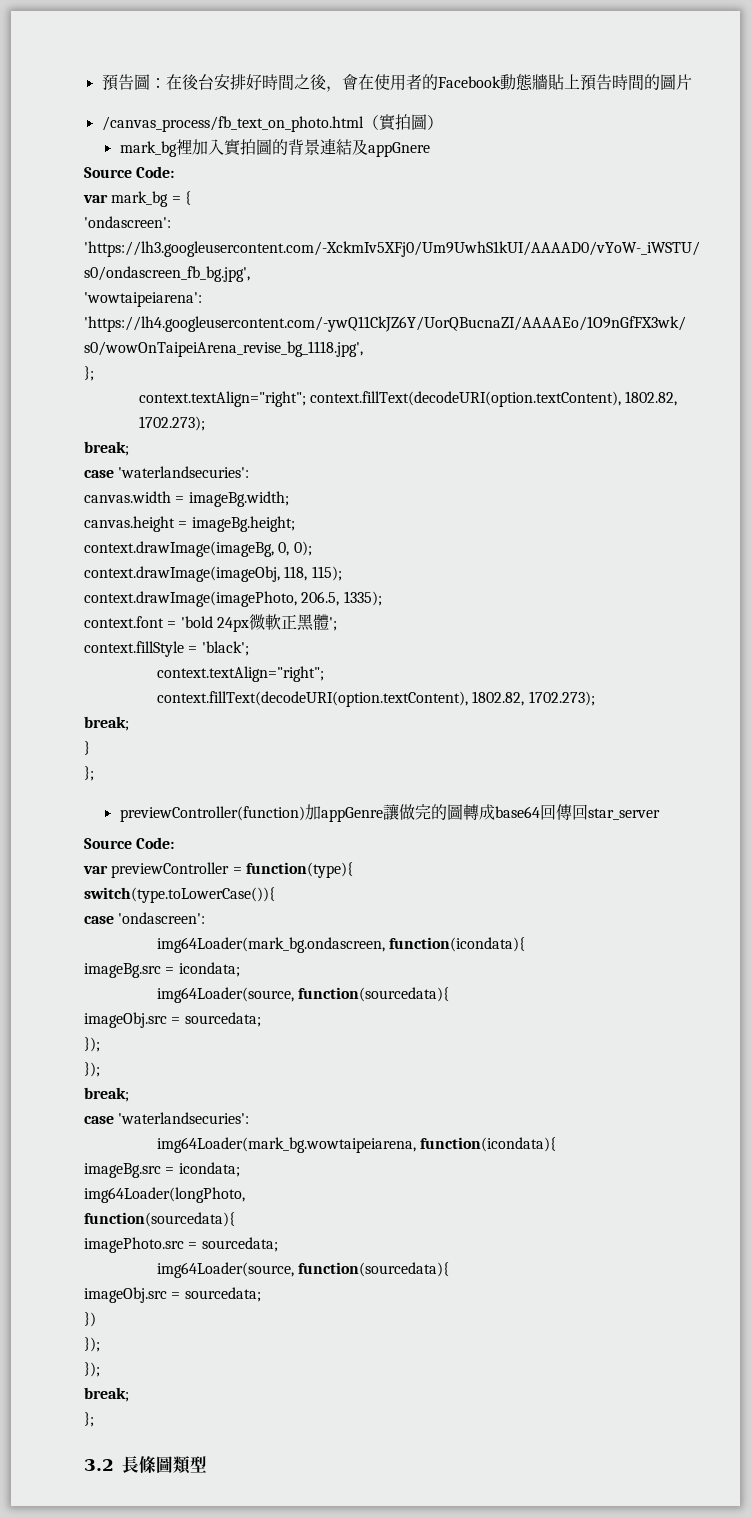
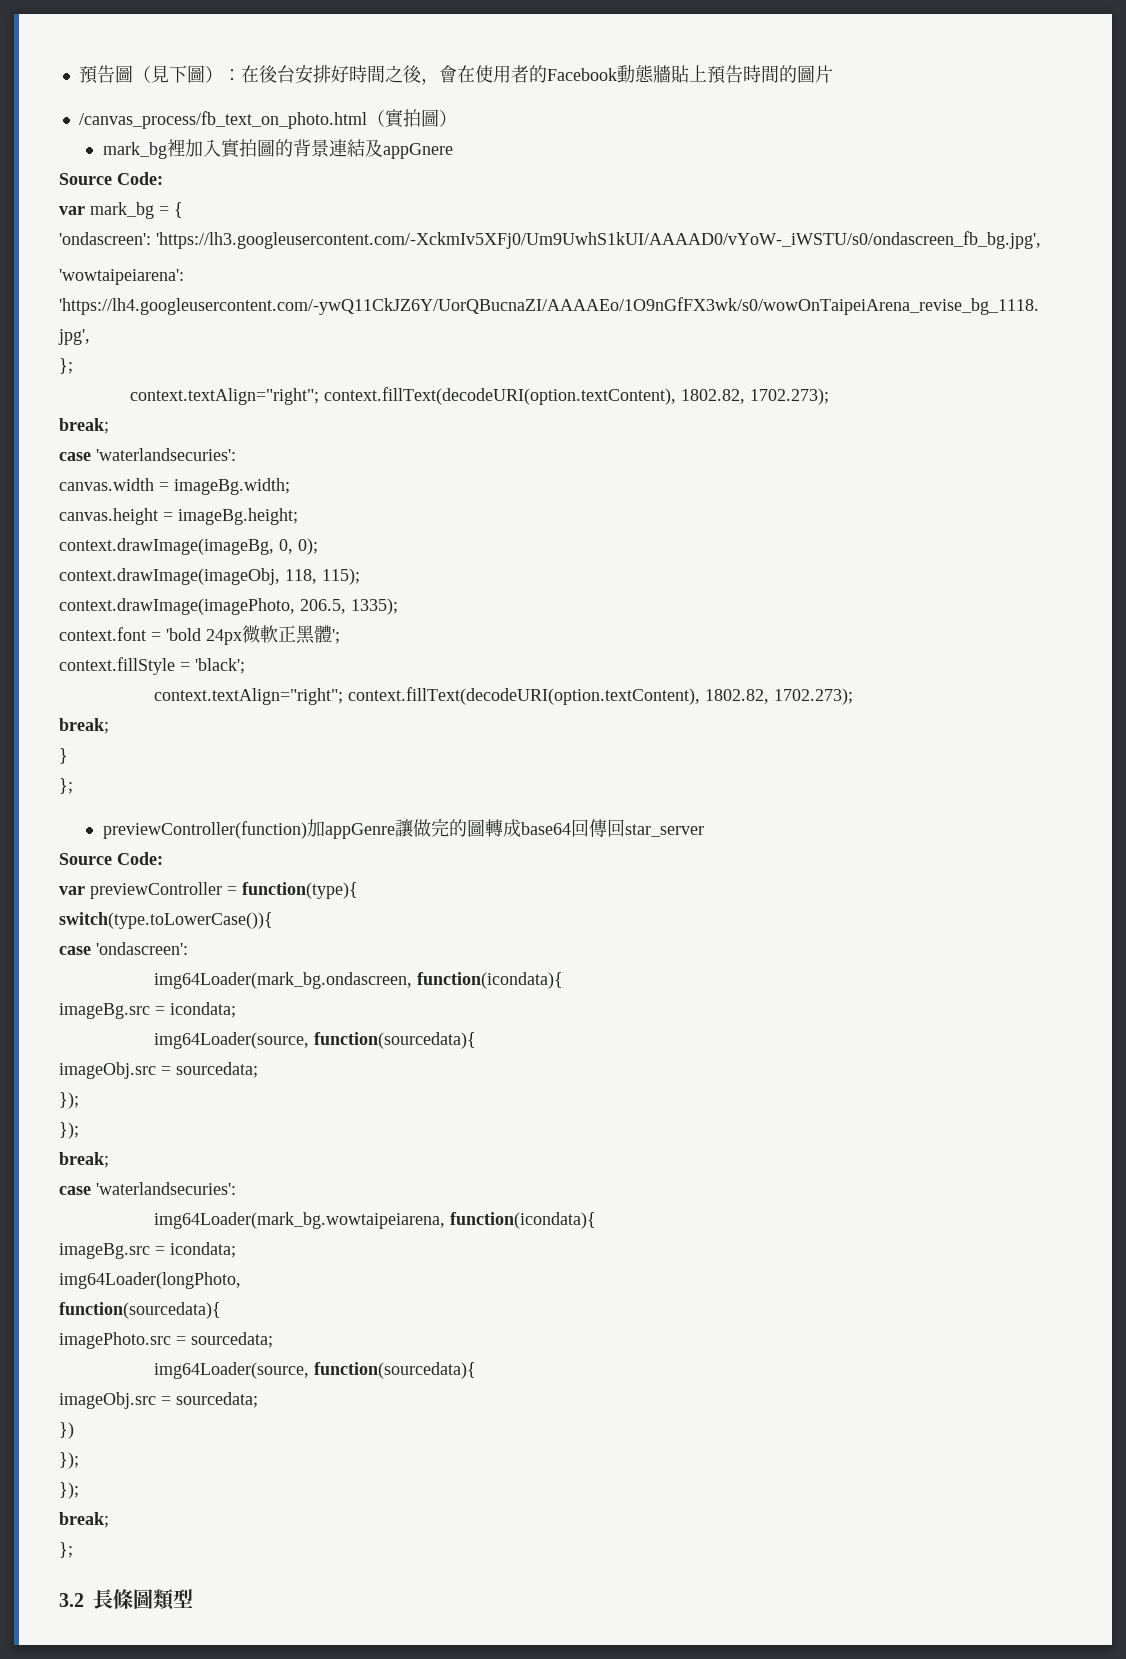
- 預告圖：在後台安排好時間之後，會在使用者的Facebook動態牆貼上預告時間的圖片
+ 預告圖（見下圖）：在後台安排好時間之後，會在使用者的Facebook動態牆貼上預告時間的圖片
  context.fillStyle = 'black';
- context.textAlign="right";
- context.fillText(decodeURI(option.textContent), 1802.82, 1702.273);
+ context.textAlign="right"; context.fillText(decodeURI(option.textContent), 1802.82, 1702.273);

